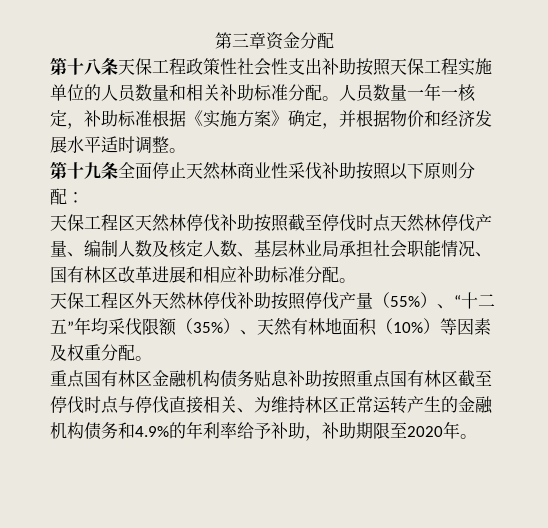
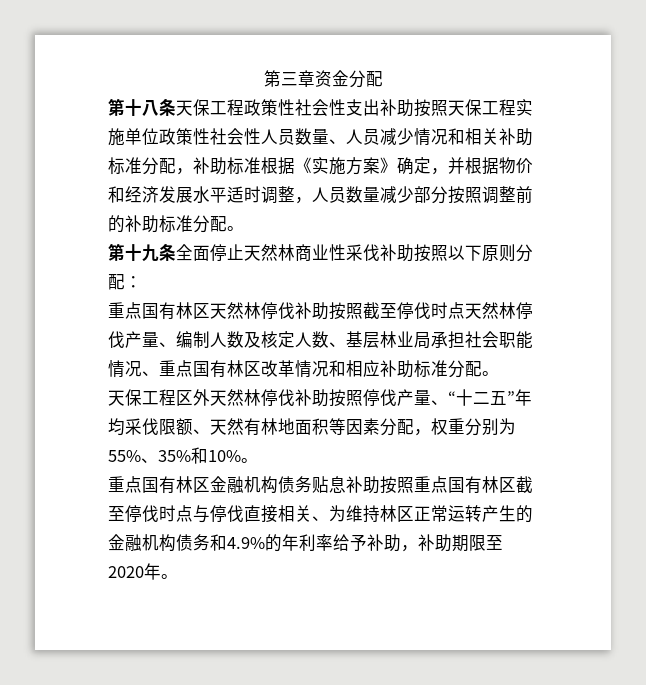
- 第十八条天保工程政策性社会性支出补助按照天保工程实施单位的人员数量和相关补助标准分配。人员数量一年一核定，补助标准根据《实施方案》确定，并根据物价和经济发展水平适时调整。
+ 第十八条天保工程政策性社会性支出补助按照天保工程实施单位政策性社会性人员数量、人员减少情况和相关补助标准分配，补助标准根据《实施方案》确定，并根据物价和经济发展水平适时调整，人员数量减少部分按照调整前的补助标准分配。
- 天保工程区天然林停伐补助按照截至停伐时点天然林停伐产量、编制人数及核定人数、基层林业局承担社会职能情况、国有林区改革进展和相应补助标准分配。
+ 重点国有林区天然林停伐补助按照截至停伐时点天然林停伐产量、编制人数及核定人数、基层林业局承担社会职能情况、重点国有林区改革情况和相应补助标准分配。
- 天保工程区外天然林停伐补助按照停伐产量（55%）、“十二五”年均采伐限额（35%）、天然有林地面积（10%）等因素及权重分配。
+ 天保工程区外天然林停伐补助按照停伐产量、“十二五”年均采伐限额、天然有林地面积等因素分配，权重分别为55%、35%和10%。

